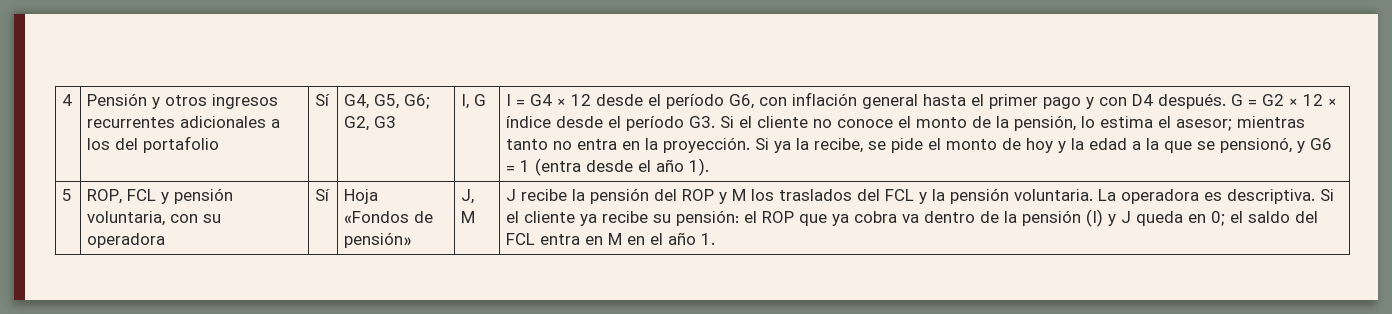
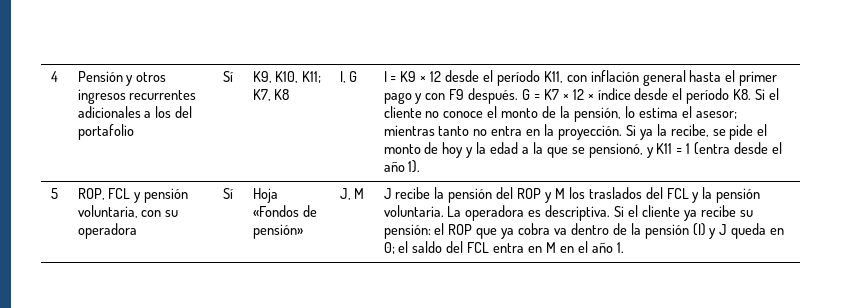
- G4, G5, G6; G2, G3
+ K9, K10, K11; K7, K8
- I = G4 × 12 desde el período G6, con inflación general hasta el primer pago y con D4 después.
+ I = K9 × 12 desde el período K11, con inflación general hasta el primer pago y con F9 después.
- G = G2 × 12 × índice desde el período G3. Si el cliente no conoce el monto de la pensión, lo estima el asesor; mientras tanto no entra en la proyección.
+ G = K7 × 12 × índice desde el período K8. Si el cliente no conoce el monto de la pensión, lo estima el asesor; mientras tanto no entra en la proyección.
- Si ya la recibe, se pide el monto de hoy y la edad a la que se pensionó, y G6 = 1 (entra desde el año 1).
+ Si ya la recibe, se pide el monto de hoy y la edad a la que se pensionó, y K11 = 1 (entra desde el año 1).

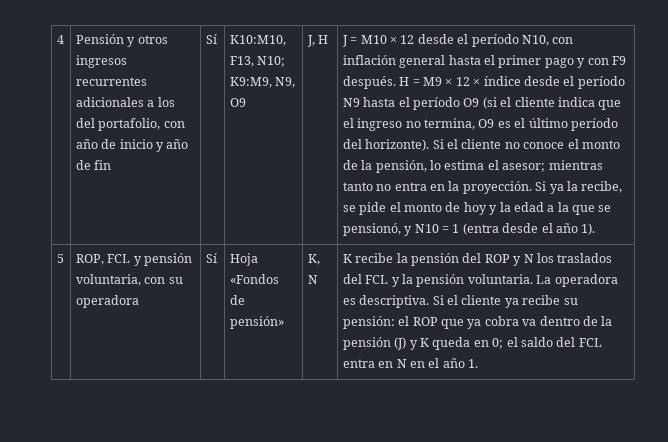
- Pensión y otros ingresos recurrentes adicionales a los del portafolio | Sí | K9, K10, K11; K7, K8 | I, G | I = K9 × 12 desde el período K11, con inflación general hasta el primer pago y con F9 después.
+ Pensión y otros ingresos recurrentes adicionales a los del portafolio, con año de inicio y año de fin | Sí | K10:M10, F13, N10; K9:M9, N9, O9 | J, H | J = M10 × 12 desde el período N10, con inflación general hasta el primer pago y con F9 después.
- G = K7 × 12 × índice desde el período K8. Si el cliente no conoce el monto de la pensión, lo estima el asesor; mientras tanto no entra en la proyección.
+ H = M9 × 12 × índice desde el período N9 hasta el período O9 (si el cliente indica que el ingreso no termina, O9 es el último período del horizonte). Si el cliente no conoce el monto de la pensión, lo estima el asesor; mientras tanto no entra en la proyección.
- Si ya la recibe, se pide el monto de hoy y la edad a la que se pensionó, y K11 = 1 (entra desde el año 1).
+ Si ya la recibe, se pide el monto de hoy y la edad a la que se pensionó, y N10 = 1 (entra desde el año 1).
- J, M | J recibe la pensión del ROP y M los traslados del FCL y la pensión voluntaria.
+ K, N | K recibe la pensión del ROP y N los traslados del FCL y la pensión voluntaria.
- Si el cliente ya recibe su pensión: el ROP que ya cobra va dentro de la pensión (I) y J queda en 0; el saldo del FCL entra en M en el año 1.
+ Si el cliente ya recibe su pensión: el ROP que ya cobra va dentro de la pensión (J) y K queda en 0; el saldo del FCL entra en N en el año 1.

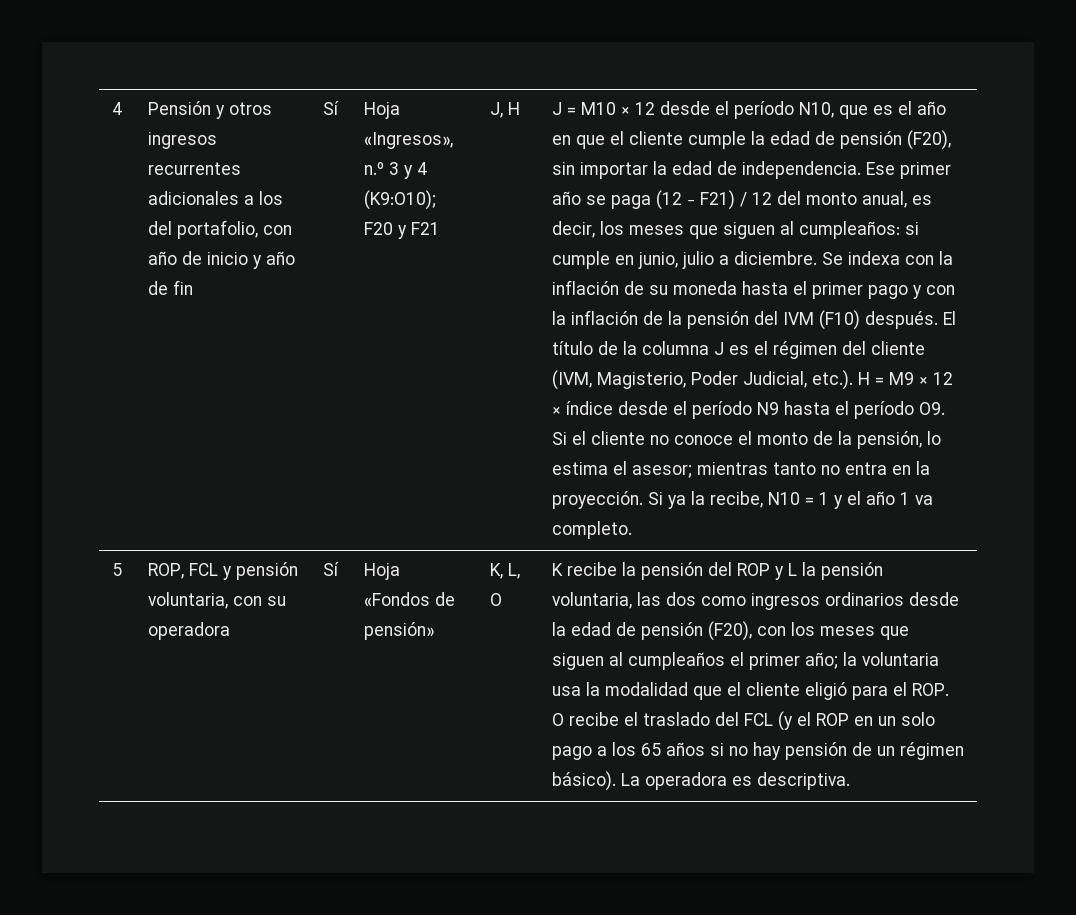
- K10:M10, F13, N10; K9:M9, N9, O9
+ Hoja «Ingresos», n.º 3 y 4 (K9:O10); F20 y F21
- J = M10 × 12 desde el período N10, con inflación general hasta el primer pago y con F9 después. H = M9 × 12 × índice desde el período N9 hasta el período O9 (si el cliente indica que el ingreso no termina, O9 es el último período del horizonte). Si el cliente no conoce el monto de la pensión, lo estima el asesor; mientras tanto no entra en la proyección.
+ J = M10 × 12 desde el período N10, que es el año en que el cliente cumple la edad de pensión (F20), sin importar la edad de independencia. Ese primer año se paga (12 − F21) / 12 del monto anual, es decir, los meses que siguen al cumpleaños: si cumple en junio, julio a diciembre. Se indexa con la inflación de su moneda hasta el primer pago y con la inflación de la pensión del IVM (F10) después. El título de la columna J es el régimen del cliente (IVM, Magisterio, Poder Judicial, etc.). H = M9 × 12 × índice desde el período N9 hasta el período O9. Si el cliente no conoce el monto de la pensión, lo estima el asesor; mientras tanto no entra en la proyección.
- Si ya la recibe, se pide el monto de hoy y la edad a la que se pensionó, y N10 = 1 (entra desde el año 1).
+ Si ya la recibe, N10 = 1 y el año 1 va completo.
- K, N
+ K, L, O
- K recibe la pensión del ROP y N los traslados del FCL y la pensión voluntaria. La operadora es descriptiva. Si el cliente ya recibe su pensión: el ROP que ya cobra va dentro de la pensión (J) y K queda en 0; el saldo del FCL entra en N en el año 1.
+ K recibe la pensión del ROP y L la pensión voluntaria, las dos como ingresos ordinarios desde la edad de pensión (F20), con los meses que siguen al cumpleaños el primer año; la voluntaria usa la modalidad que el cliente eligió para el ROP. O recibe el traslado del FCL (y el ROP en un solo pago a los 65 años si no hay pensión de un régimen básico). La operadora es descriptiva.

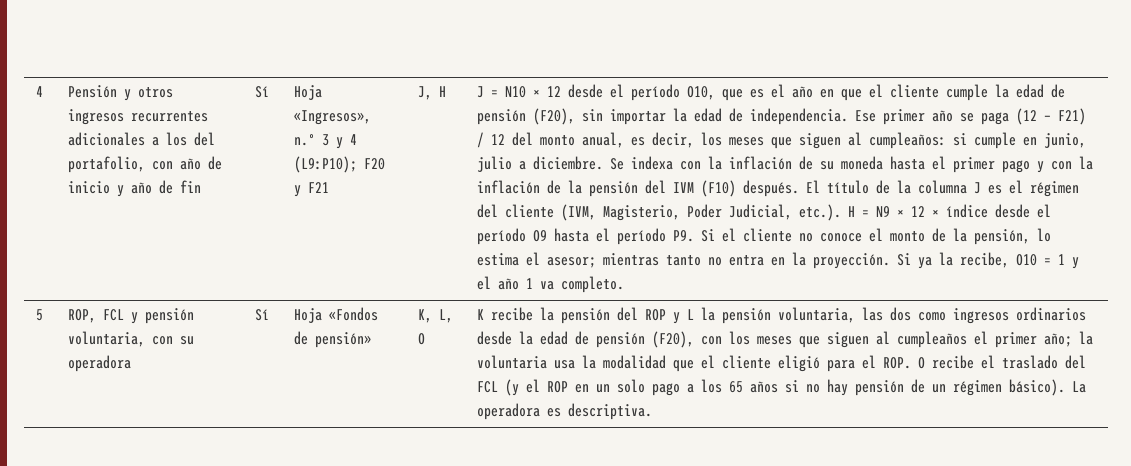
- Hoja «Ingresos», n.º 3 y 4 (K9:O10); F20 y F21
+ Hoja «Ingresos», n.º 3 y 4 (L9:P10); F20 y F21
- J = M10 × 12 desde el período N10, que es el año en que el cliente cumple la edad de pensión (F20), sin importar la edad de independencia.
+ J = N10 × 12 desde el período O10, que es el año en que el cliente cumple la edad de pensión (F20), sin importar la edad de independencia.
- El título de la columna J es el régimen del cliente (IVM, Magisterio, Poder Judicial, etc.). H = M9 × 12 × índice desde el período N9 hasta el período O9. Si el cliente no conoce el monto de la pensión, lo estima el asesor; mientras tanto no entra en la proyección.
+ El título de la columna J es el régimen del cliente (IVM, Magisterio, Poder Judicial, etc.). H = N9 × 12 × índice desde el período O9 hasta el período P9. Si el cliente no conoce el monto de la pensión, lo estima el asesor; mientras tanto no entra en la proyección.
- Si ya la recibe, N10 = 1 y el año 1 va completo.
+ Si ya la recibe, O10 = 1 y el año 1 va completo.

